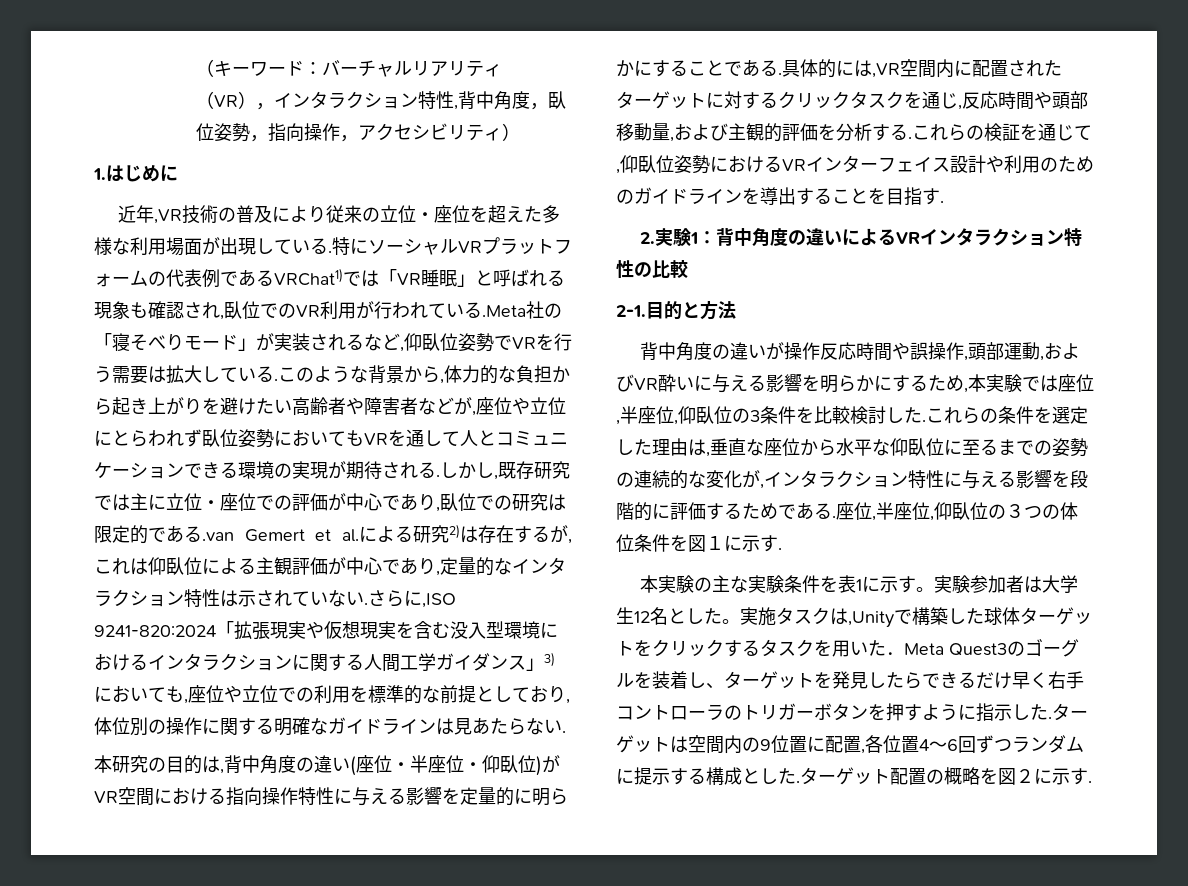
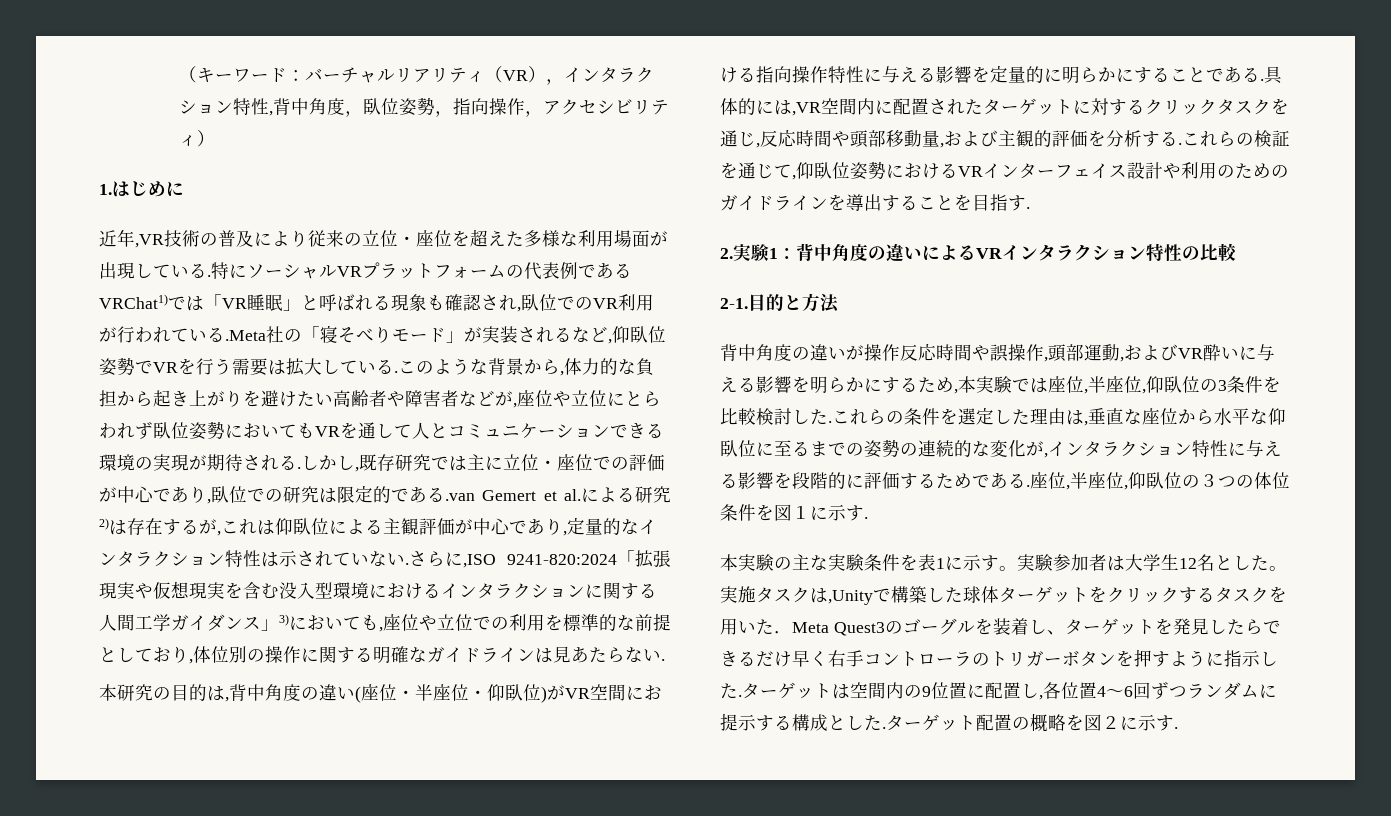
- ターゲットは空間内の9位置に配置,各位置4〜6回ずつランダムに提示する構成とした.
+ ターゲットは空間内の9位置に配置し,各位置4〜6回ずつランダムに提示する構成とした.

